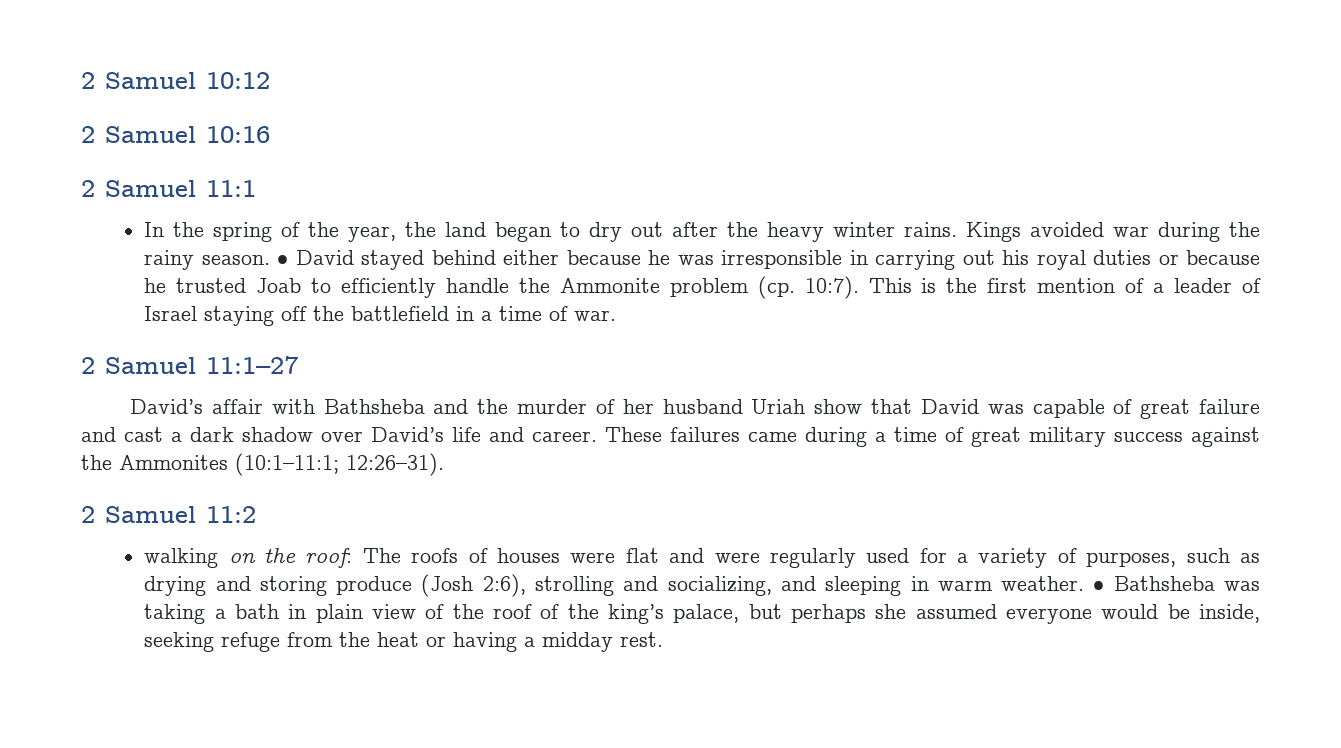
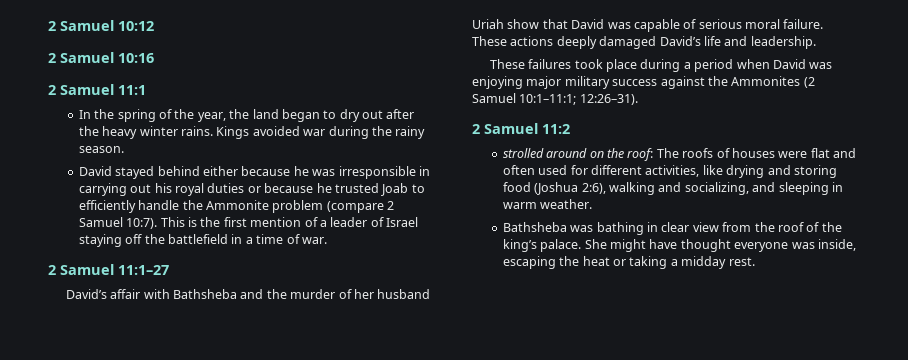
- Kings avoided war during the rainy season. • David stayed behind either because he was irresponsible in carrying out his royal duties or because he trusted Joab to efficiently handle the Ammonite problem (cp. 10:7).
+ Kings avoided war during the rainy season.
+ David stayed behind either because he was irresponsible in carrying out his royal duties or because he trusted Joab to efficiently handle the Ammonite problem (compare 2 Samuel 10:7).
- David’s affair with Bathsheba and the murder of her husband Uriah show that David was capable of great failure and cast a dark shadow over David’s life and career. These failures came during a time of great military success against the Ammonites (10:1–11:1; 12:26–31).
+ David’s affair with Bathsheba and the murder of her husband Uriah show that David was capable of serious moral failure. These actions deeply damaged David’s life and leadership.
+ These failures took place during a period when David was enjoying major military success against the Ammonites (2 Samuel 10:1–11:1; 12:26–31).
- walking on the roof: The roofs of houses were flat and were regularly used for a variety of purposes, such as drying and storing produce (Josh 2:6), strolling and socializing, and sleeping in warm weather. • Bathsheba was taking a bath in plain view of the roof of the king’s palace, but perhaps she assumed everyone would be inside, seeking refuge from the heat or having a midday rest.
+ strolled around on the roof: The roofs of houses were flat and often used for different activities, like drying and storing food (Joshua 2:6), walking and socializing, and sleeping in warm weather.
+ Bathsheba was bathing in clear view from the roof of the king’s palace. She might have thought everyone was inside, escaping the heat or taking a midday rest.

